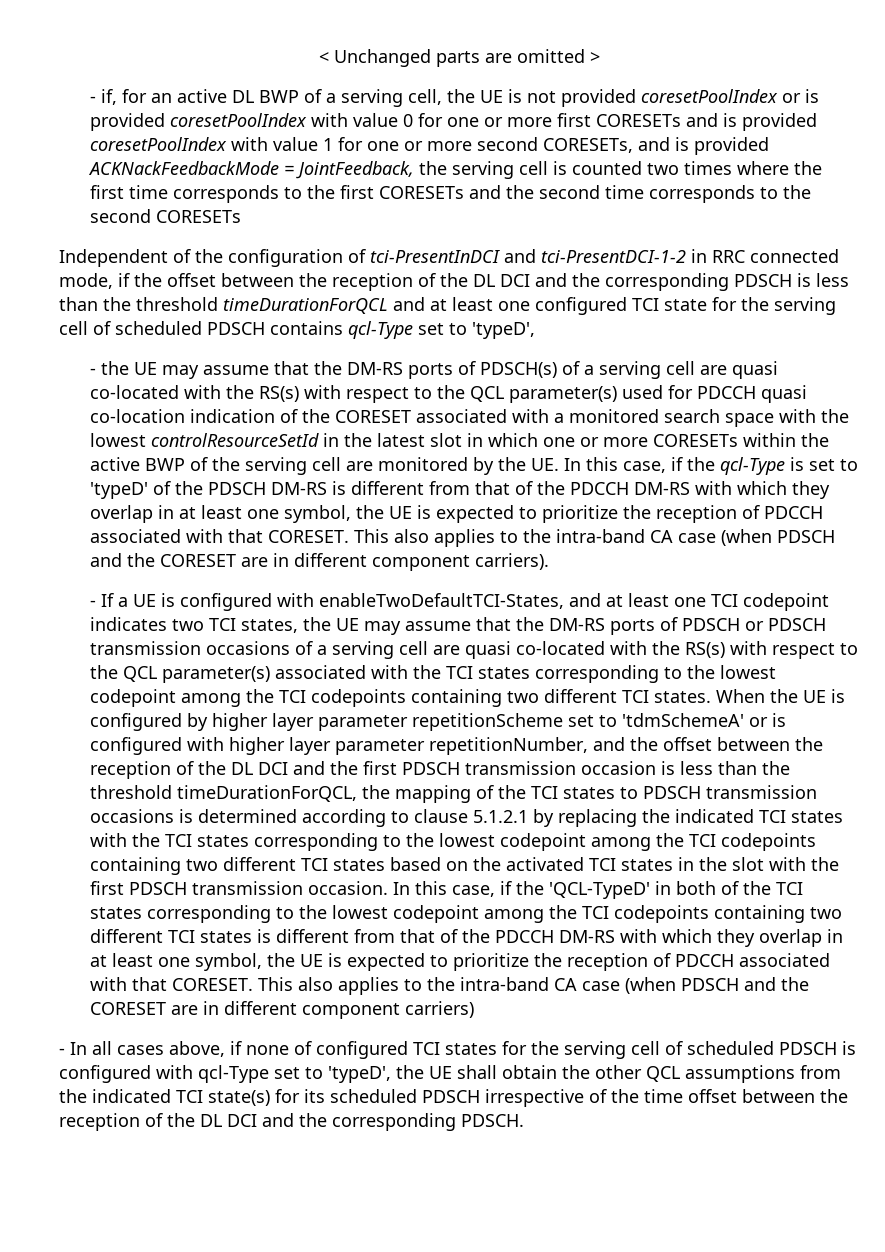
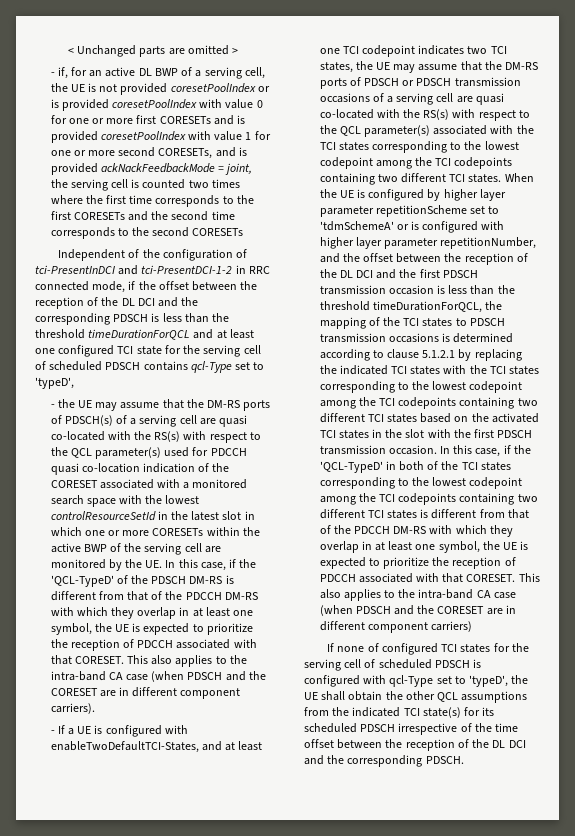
- - if, for an active DL BWP of a serving cell, the UE is not provided coresetPoolIndex or is provided coresetPoolIndex with value 0 for one or more first CORESETs and is provided coresetPoolIndex with value 1 for one or more second CORESETs, and is provided ACKNackFeedbackMode = JointFeedback, the serving cell is counted two times where the first time corresponds to the first CORESETs and the second time corresponds to the second CORESETs
+ - if, for an active DL BWP of a serving cell, the UE is not provided coresetPoolIndex or is provided coresetPoolIndex with value 0 for one or more first CORESETs and is provided coresetPoolIndex with value 1 for one or more second CORESETs, and is provided ackNackFeedbackMode = joint, the serving cell is counted two times where the first time corresponds to the first CORESETs and the second time corresponds to the second CORESETs
- - the UE may assume that the DM-RS ports of PDSCH(s) of a serving cell are quasi co-located with the RS(s) with respect to the QCL parameter(s) used for PDCCH quasi co-location indication of the CORESET associated with a monitored search space with the lowest controlResourceSetId in the latest slot in which one or more CORESETs within the active BWP of the serving cell are monitored by the UE. In this case, if the qcl-Type is set to 'typeD' of the PDSCH DM-RS is different from that of the PDCCH DM-RS with which they overlap in at least one symbol, the UE is expected to prioritize the reception of PDCCH associated with that CORESET.
+ - the UE may assume that the DM-RS ports of PDSCH(s) of a serving cell are quasi co-located with the RS(s) with respect to the QCL parameter(s) used for PDCCH quasi co-location indication of the CORESET associated with a monitored search space with the lowest controlResourceSetId in the latest slot in which one or more CORESETs within the active BWP of the serving cell are monitored by the UE. In this case, if the 'QCL-TypeD' of the PDSCH DM-RS is different from that of the PDCCH DM-RS with which they overlap in at least one symbol, the UE is expected to prioritize the reception of PDCCH associated with that CORESET.
- - In all cases above, if none of configured TCI states for the serving cell of scheduled PDSCH is configured with qcl-Type set to 'typeD', the UE shall obtain the other QCL assumptions from the indicated TCI state(s) for its scheduled PDSCH irrespective of the time offset between the reception of the DL DCI and the corresponding PDSCH.
+ If none of configured TCI states for the serving cell of scheduled PDSCH is configured with qcl-Type set to 'typeD', the UE shall obtain the other QCL assumptions from the indicated TCI state(s) for its scheduled PDSCH irrespective of the time offset between the reception of the DL DCI and the corresponding PDSCH.

